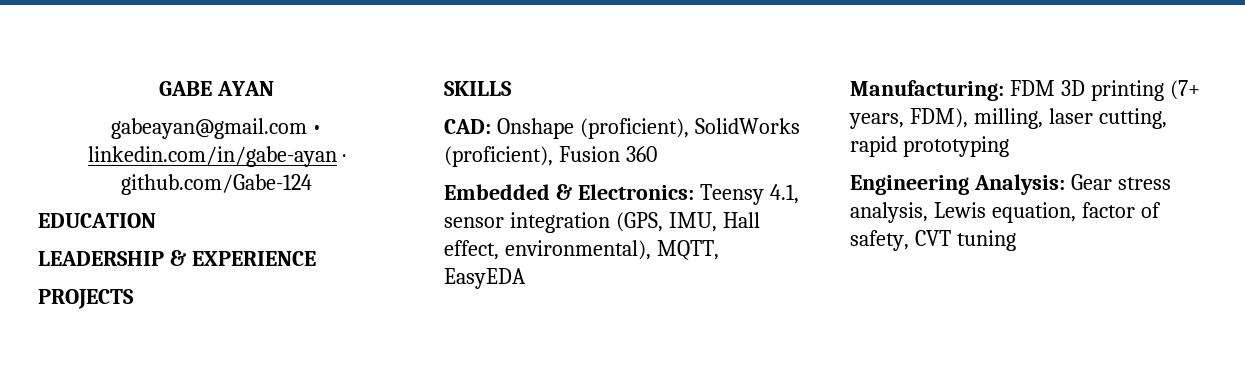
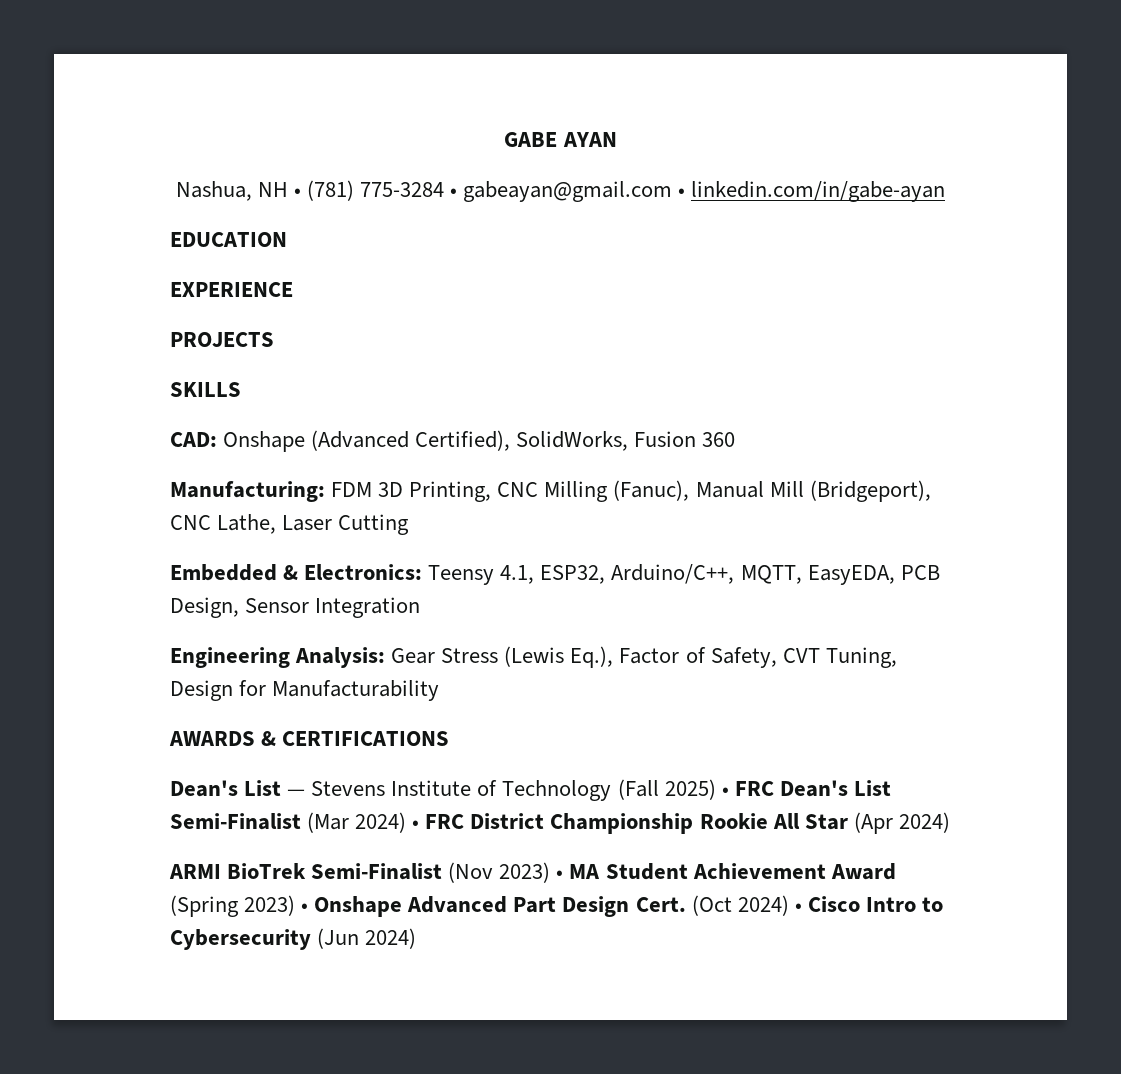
- gabeayan@gmail.com • linkedin.com/in/gabe-ayan · github.com/Gabe-124
+ Nashua, NH • (781) 775-3284 • gabeayan@gmail.com • linkedin.com/in/gabe-ayan
- LEADERSHIP & EXPERIENCE
+ EXPERIENCE
- CAD: Onshape (proficient), SolidWorks (proficient), Fusion 360
+ CAD: Onshape (Advanced Certified), SolidWorks, Fusion 360
+ Manufacturing: FDM 3D Printing, CNC Milling (Fanuc), Manual Mill (Bridgeport), CNC Lathe, Laser Cutting
- Embedded & Electronics: Teensy 4.1, sensor integration (GPS, IMU, Hall effect, environmental), MQTT, EasyEDA
- Manufacturing: FDM 3D printing (7+ years, FDM), milling, laser cutting, rapid prototyping
- Engineering Analysis: Gear stress analysis, Lewis equation, factor of safety, CVT tuning
+ Embedded & Electronics: Teensy 4.1, ESP32, Arduino/C++, MQTT, EasyEDA, PCB Design, Sensor Integration
+ Engineering Analysis: Gear Stress (Lewis Eq.), Factor of Safety, CVT Tuning, Design for Manufacturability
+ AWARDS & CERTIFICATIONS
+ Dean's List — Stevens Institute of Technology (Fall 2025) • FRC Dean's List Semi-Finalist (Mar 2024) • FRC District Championship Rookie All Star (Apr 2024)
+ ARMI BioTrek Semi-Finalist (Nov 2023) • MA Student Achievement Award (Spring 2023) • Onshape Advanced Part Design Cert. (Oct 2024) • Cisco Intro to Cybersecurity (Jun 2024)

